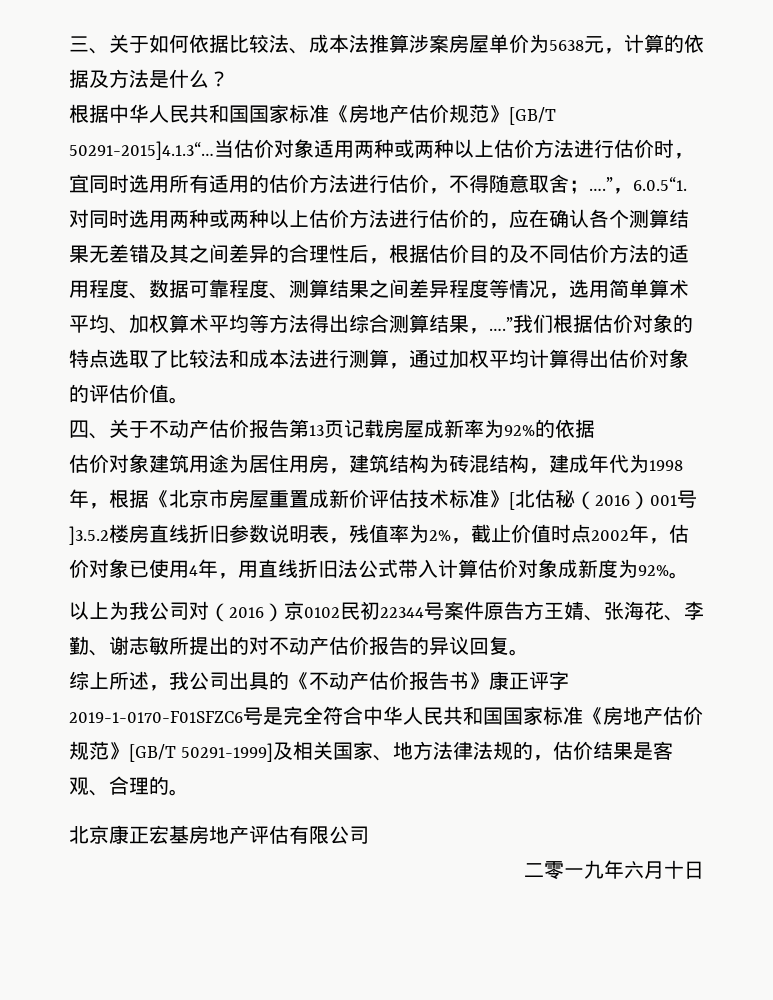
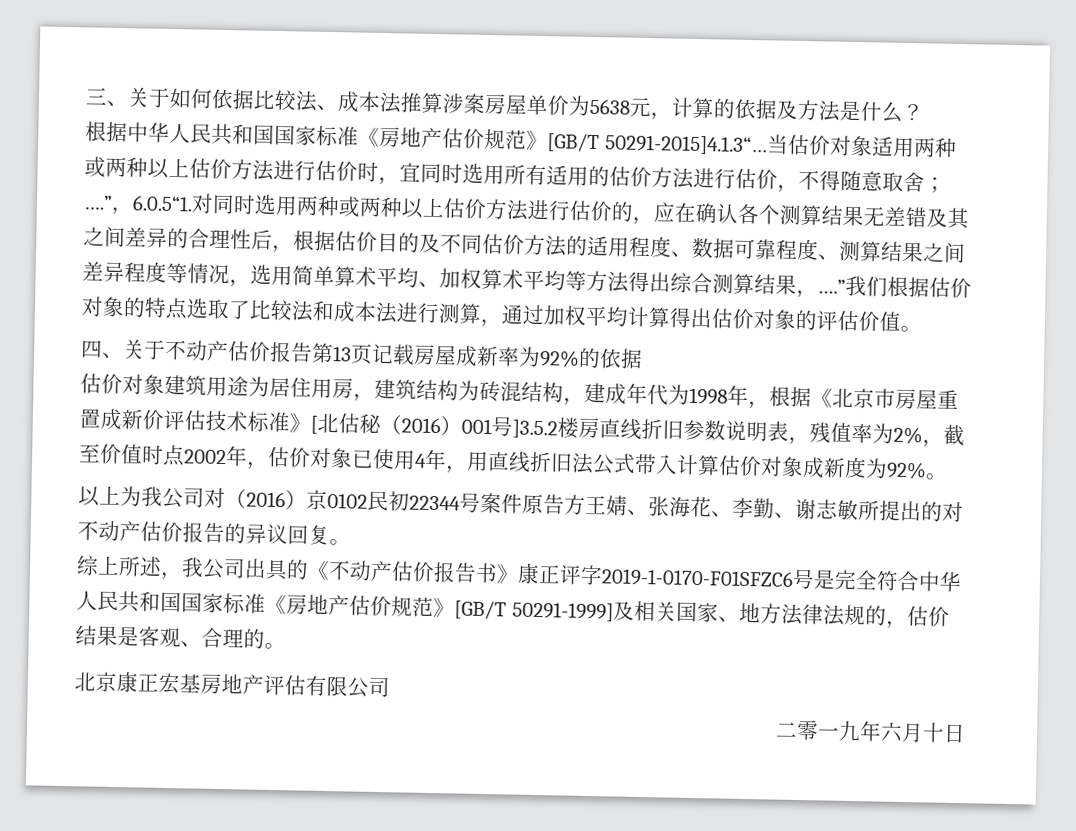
- 估价对象建筑用途为居住用房，建筑结构为砖混结构，建成年代为1998年，根据《北京市房屋重置成新价评估技术标准》[北估秘（2016）001号]3.5.2楼房直线折旧参数说明表，残值率为2%，截止价值时点2002年，估价对象已使用4年，用直线折旧法公式带入计算估价对象成新度为92%。
+ 估价对象建筑用途为居住用房，建筑结构为砖混结构，建成年代为1998年，根据《北京市房屋重置成新价评估技术标准》[北估秘（2016）001号]3.5.2楼房直线折旧参数说明表，残值率为2%，截至价值时点2002年，估价对象已使用4年，用直线折旧法公式带入计算估价对象成新度为92%。

